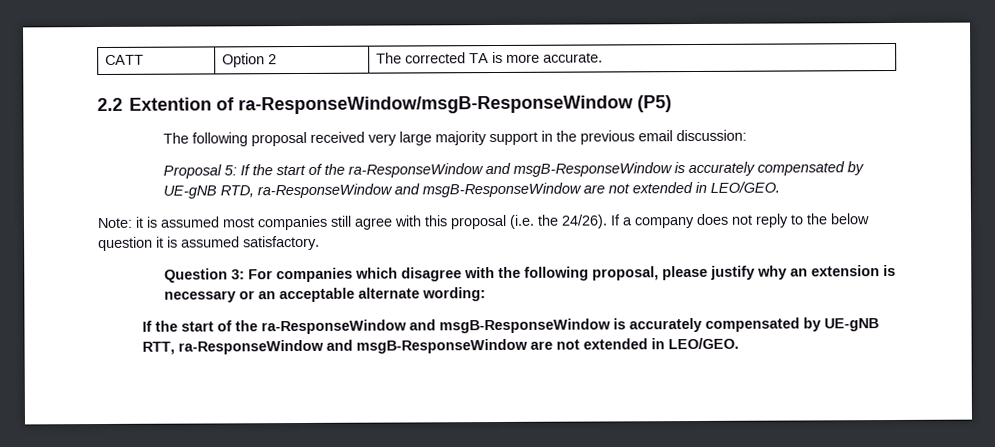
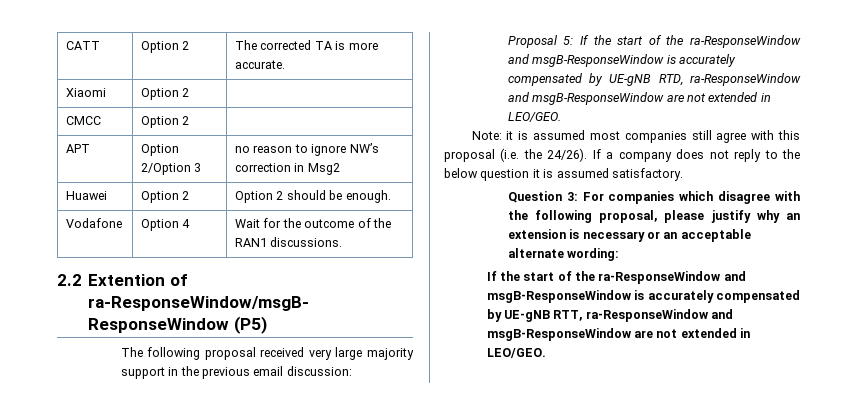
+ Xiaomi | Option 2 |
+ CMCC | Option 2 |
+ APT | Option 2/Option 3 | no reason to ignore NW’s correction in Msg2
+ Huawei | Option 2 | Option 2 should be enough.
+ Vodafone | Option 4 | Wait for the outcome of the RAN1 discussions.

